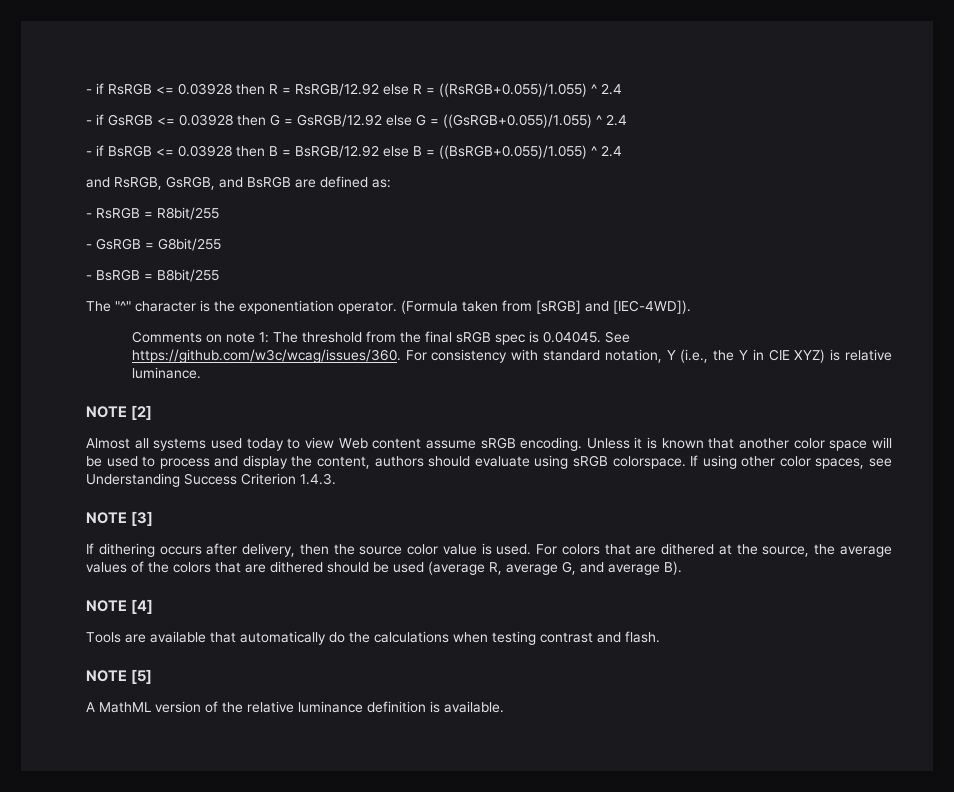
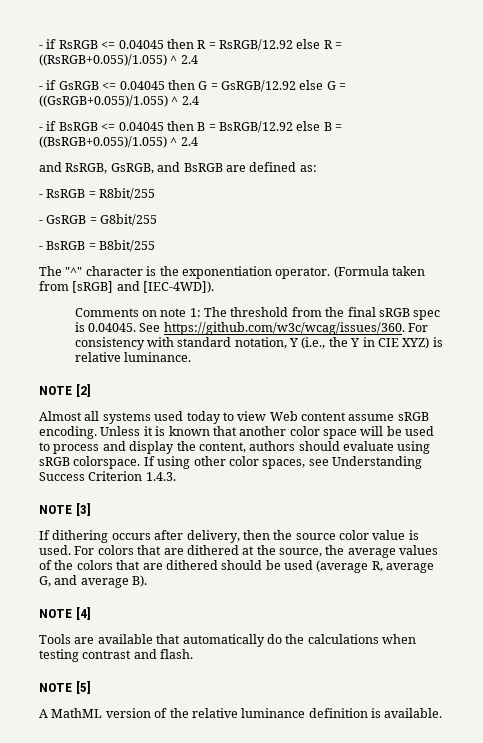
- - if RsRGB <= 0.03928 then R = RsRGB/12.92 else R = ((RsRGB+0.055)/1.055) ^ 2.4
+ - if RsRGB <= 0.04045 then R = RsRGB/12.92 else R = ((RsRGB+0.055)/1.055) ^ 2.4
- - if GsRGB <= 0.03928 then G = GsRGB/12.92 else G = ((GsRGB+0.055)/1.055) ^ 2.4
+ - if GsRGB <= 0.04045 then G = GsRGB/12.92 else G = ((GsRGB+0.055)/1.055) ^ 2.4
- - if BsRGB <= 0.03928 then B = BsRGB/12.92 else B = ((BsRGB+0.055)/1.055) ^ 2.4
+ - if BsRGB <= 0.04045 then B = BsRGB/12.92 else B = ((BsRGB+0.055)/1.055) ^ 2.4

